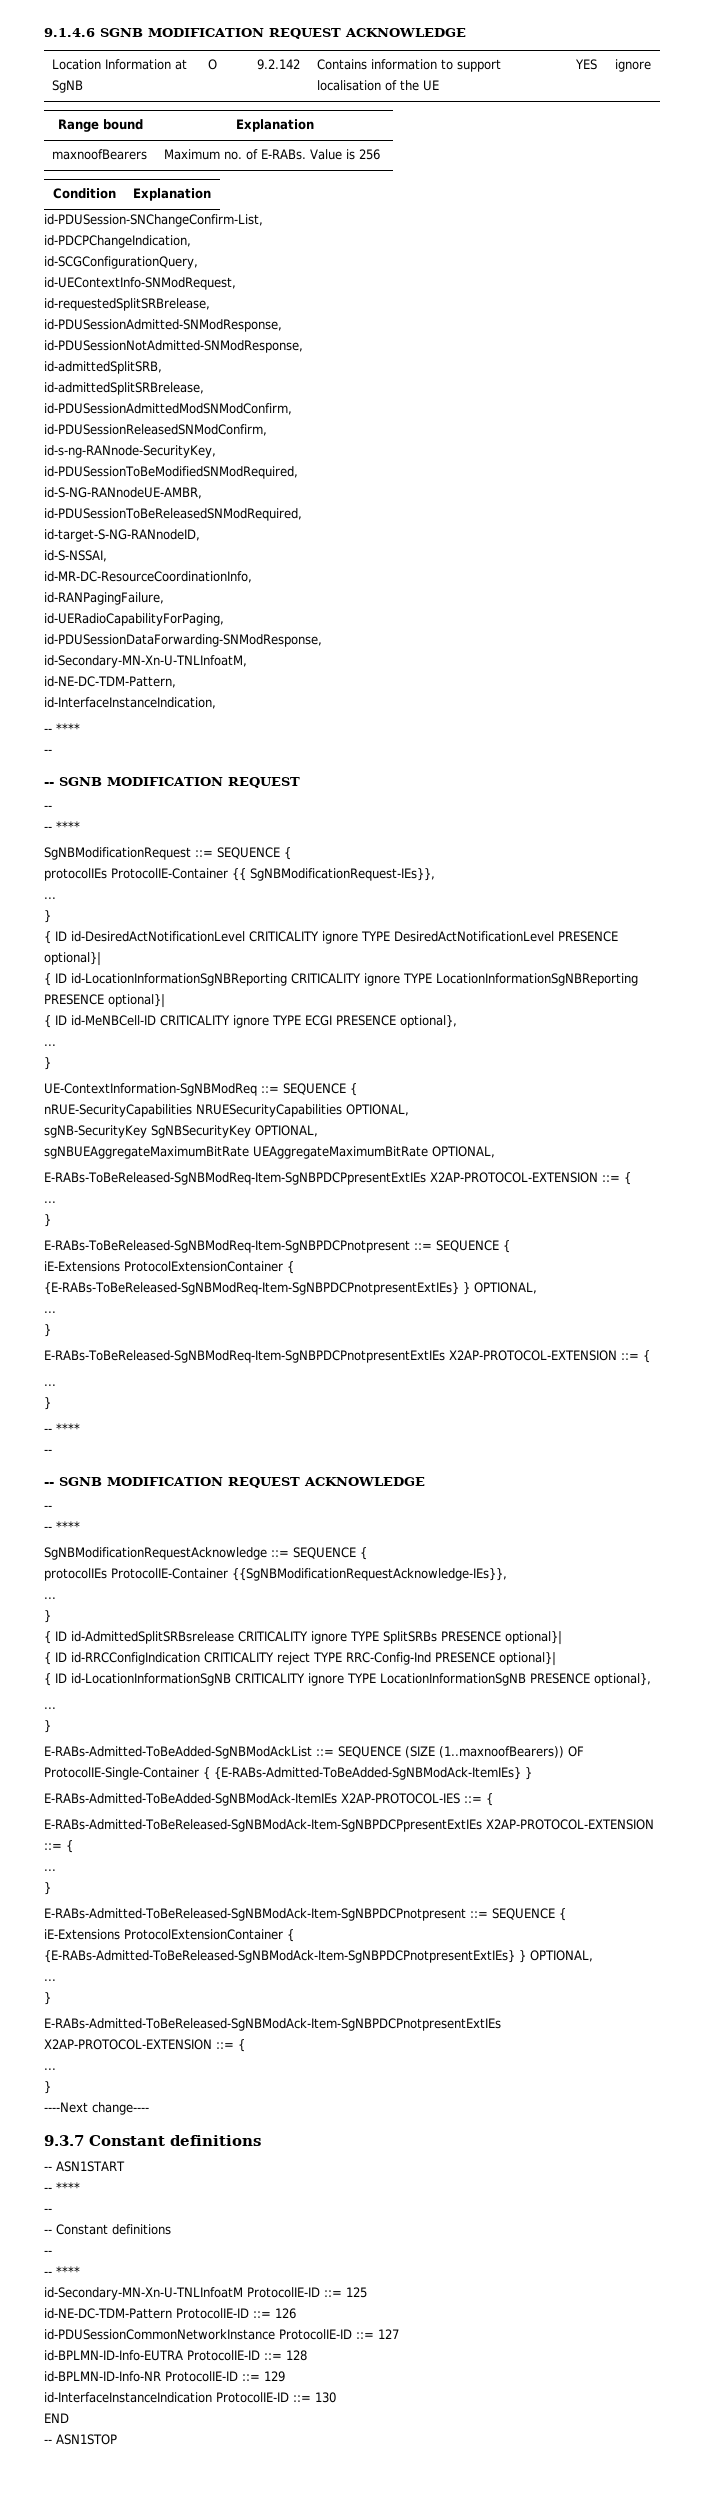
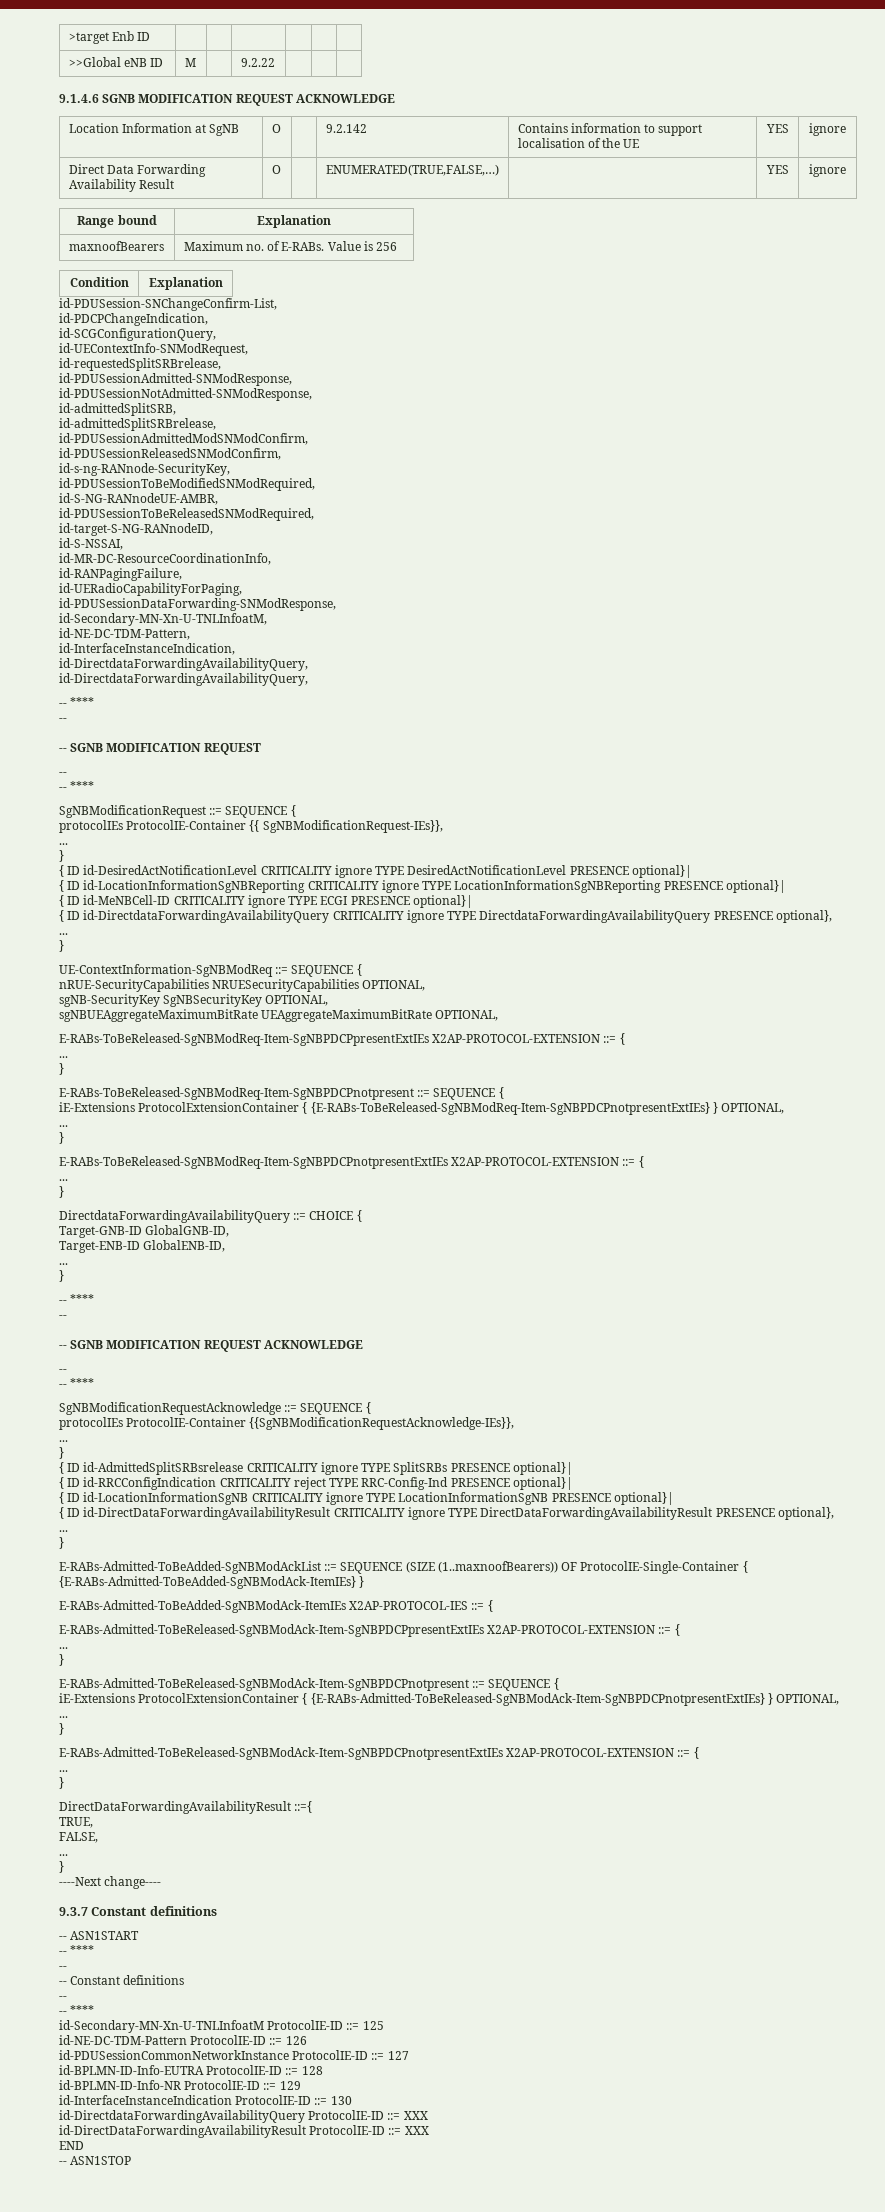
+ >target Enb ID | | | | | |
+ >>Global eNB ID | M | | 9.2.22 | | |
+ Direct Data Forwarding Availability Result | O | | ENUMERATED(TRUE,FALSE,…) | | YES | ignore
  id-InterfaceInstanceIndication,
+ id-DirectdataForwardingAvailabilityQuery,
+ id-DirectdataForwardingAvailabilityQuery,
- { ID id-MeNBCell-ID CRITICALITY ignore TYPE ECGI PRESENCE optional},
+ { ID id-MeNBCell-ID CRITICALITY ignore TYPE ECGI PRESENCE optional}|
+ { ID id-DirectdataForwardingAvailabilityQuery CRITICALITY ignore TYPE DirectdataForwardingAvailabilityQuery PRESENCE optional},
+ DirectdataForwardingAvailabilityQuery ::= CHOICE {
+ Target-GNB-ID GlobalGNB-ID,
+ Target-ENB-ID GlobalENB-ID,
+ ...
+ }
- { ID id-LocationInformationSgNB CRITICALITY ignore TYPE LocationInformationSgNB PRESENCE optional},
+ { ID id-LocationInformationSgNB CRITICALITY ignore TYPE LocationInformationSgNB PRESENCE optional}|
+ { ID id-DirectDataForwardingAvailabilityResult CRITICALITY ignore TYPE DirectDataForwardingAvailabilityResult PRESENCE optional},
+ DirectDataForwardingAvailabilityResult ::={
+ TRUE,
+ FALSE,
+ ...
+ }
+ id-DirectdataForwardingAvailabilityQuery ProtocolIE-ID ::= XXX
+ id-DirectDataForwardingAvailabilityResult ProtocolIE-ID ::= XXX

